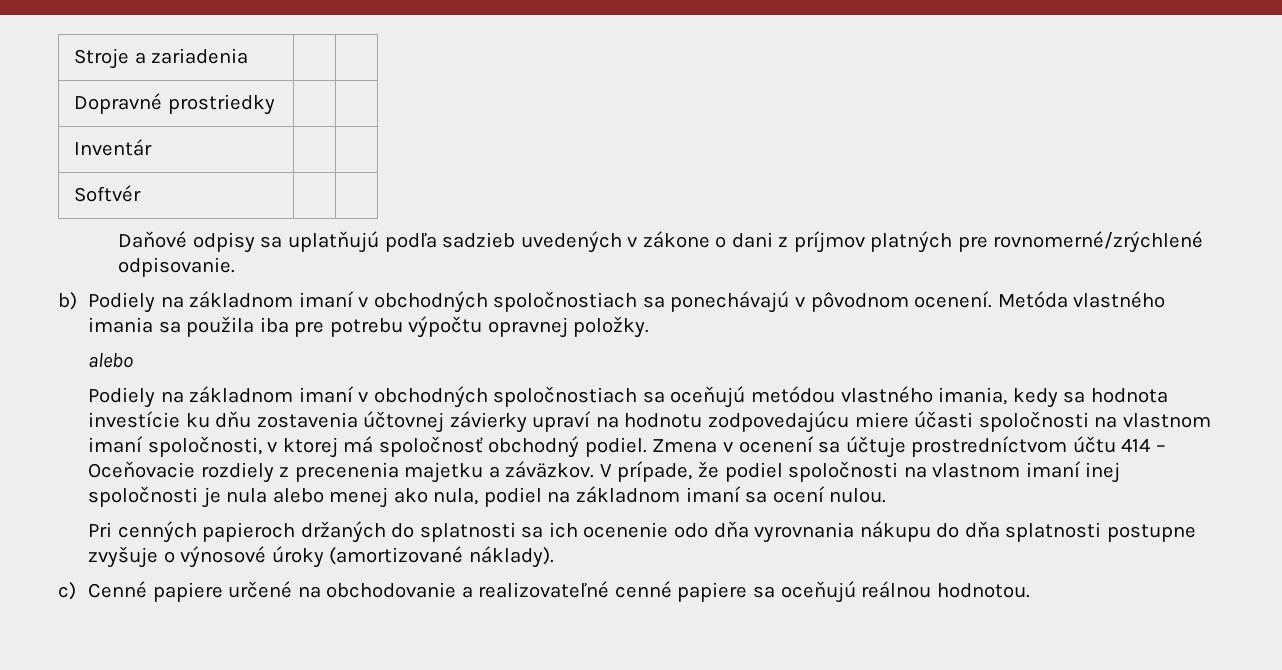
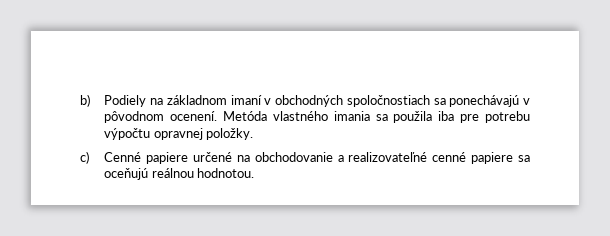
- Stroje a zariadenia | |
- Dopravné prostriedky | |
- Inventár | |
- Softvér | |
- Daňové odpisy sa uplatňujú podľa sadzieb uvedených v zákone o dani z príjmov platných pre rovnomerné/zrýchlené odpisovanie.
  Metóda vlastného imania sa použila iba pre potrebu výpočtu opravnej položky.
- alebo
- Podiely na základnom imaní v obchodných spoločnostiach sa oceňujú metódou vlastného imania, kedy sa hodnota investície ku dňu zostavenia účtovnej závierky upraví na hodnotu zodpovedajúcu miere účasti spoločnosti na vlastnom imaní spoločnosti, v ktorej má spoločnosť obchodný podiel. Zmena v ocenení sa účtuje prostredníctvom účtu 414 – Oceňovacie rozdiely z precenenia majetku a záväzkov. V prípade, že podiel spoločnosti na vlastnom imaní inej spoločnosti je nula alebo menej ako nula, podiel na základnom imaní sa ocení nulou.
- Pri cenných papieroch držaných do splatnosti sa ich ocenenie odo dňa vyrovnania nákupu do dňa splatnosti postupne zvyšuje o výnosové úroky (amortizované náklady).

